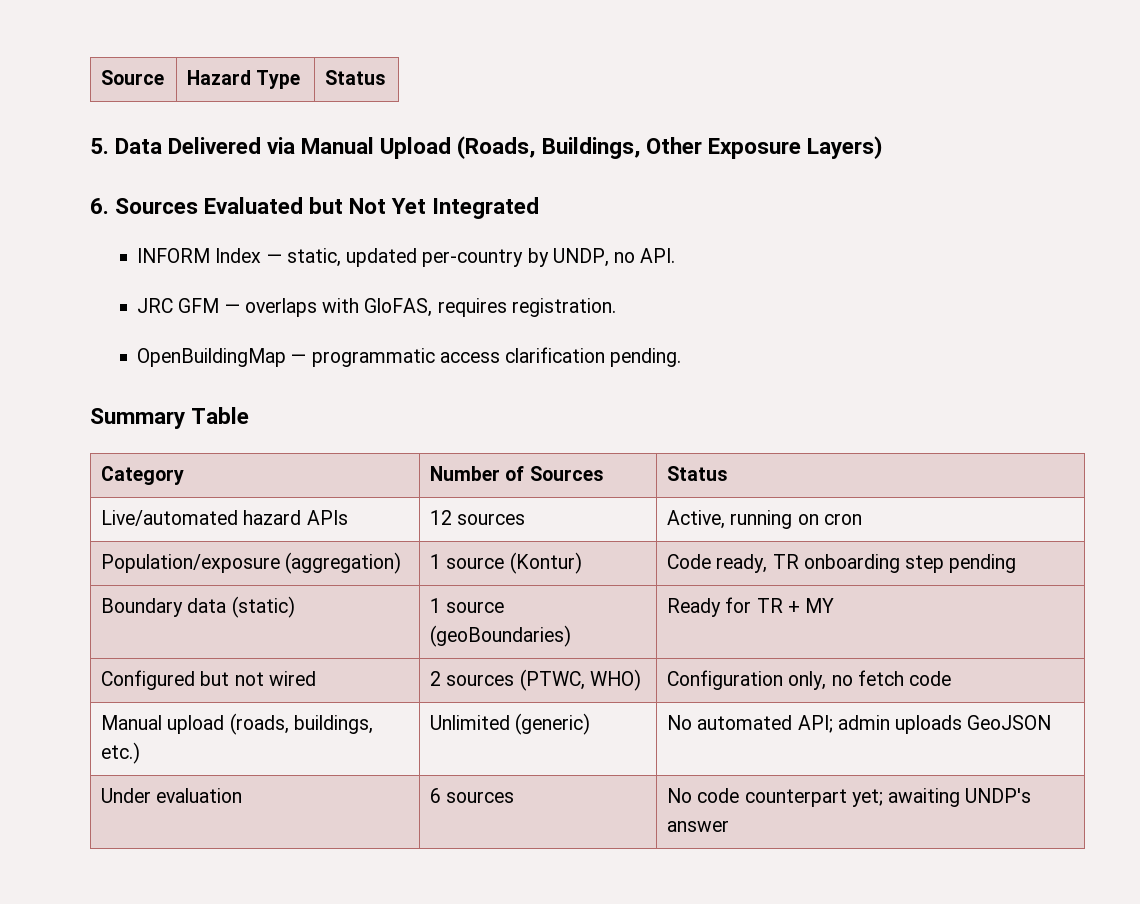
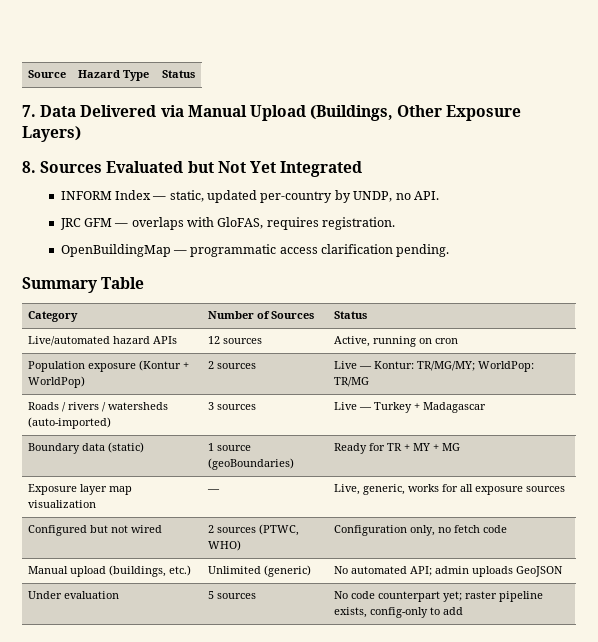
- 5. Data Delivered via Manual Upload (Roads, Buildings, Other Exposure Layers)
+ 7. Data Delivered via Manual Upload (Buildings, Other Exposure Layers)
- 6. Sources Evaluated but Not Yet Integrated
+ 8. Sources Evaluated but Not Yet Integrated
- Population/exposure (aggregation) | 1 source (Kontur) | Code ready, TR onboarding step pending
+ Population exposure (Kontur + WorldPop) | 2 sources | Live — Kontur: TR/MG/MY; WorldPop: TR/MG
+ Roads / rivers / watersheds (auto-imported) | 3 sources | Live — Turkey + Madagascar
- Boundary data (static) | 1 source (geoBoundaries) | Ready for TR + MY
+ Boundary data (static) | 1 source (geoBoundaries) | Ready for TR + MY + MG
+ Exposure layer map visualization | — | Live, generic, works for all exposure sources
- Manual upload (roads, buildings, etc.) | Unlimited (generic) | No automated API; admin uploads GeoJSON
+ Manual upload (buildings, etc.) | Unlimited (generic) | No automated API; admin uploads GeoJSON
- Under evaluation | 6 sources | No code counterpart yet; awaiting UNDP's answer
+ Under evaluation | 5 sources | No code counterpart yet; raster pipeline exists, config-only to add

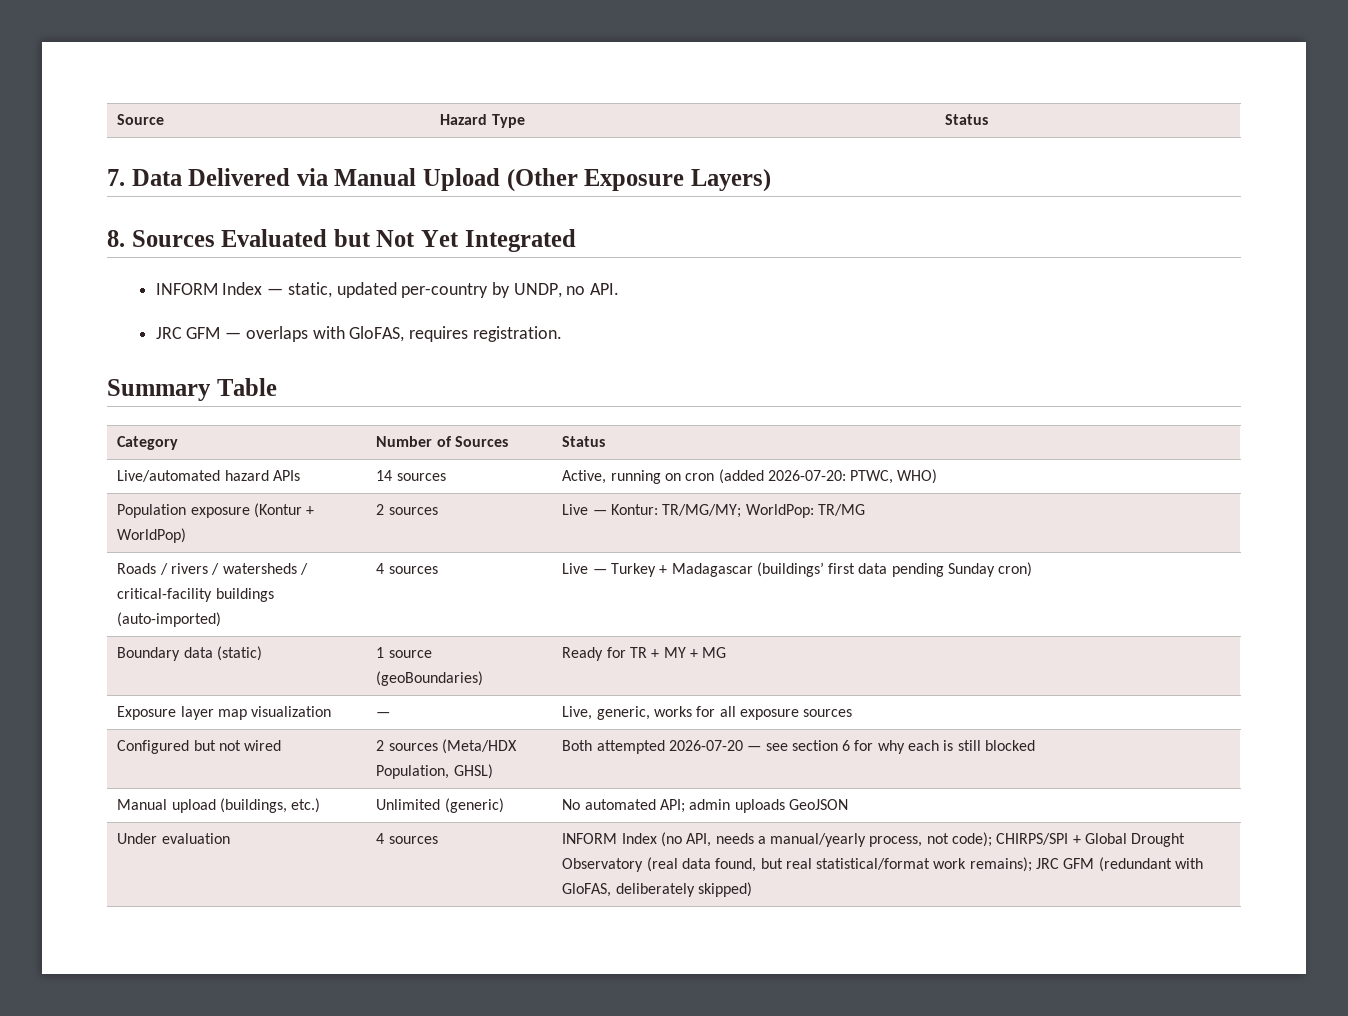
- 7. Data Delivered via Manual Upload (Buildings, Other Exposure Layers)
+ 7. Data Delivered via Manual Upload (Other Exposure Layers)
- OpenBuildingMap — programmatic access clarification pending.
- Live/automated hazard APIs | 12 sources | Active, running on cron
+ Live/automated hazard APIs | 14 sources | Active, running on cron (added 2026-07-20: PTWC, WHO)
- Roads / rivers / watersheds (auto-imported) | 3 sources | Live — Turkey + Madagascar
+ Roads / rivers / watersheds / critical-facility buildings (auto-imported) | 4 sources | Live — Turkey + Madagascar (buildings’ first data pending Sunday cron)
- Configured but not wired | 2 sources (PTWC, WHO) | Configuration only, no fetch code
+ Configured but not wired | 2 sources (Meta/HDX Population, GHSL) | Both attempted 2026-07-20 — see section 6 for why each is still blocked
- Under evaluation | 5 sources | No code counterpart yet; raster pipeline exists, config-only to add
+ Under evaluation | 4 sources | INFORM Index (no API, needs a manual/yearly process, not code); CHIRPS/SPI + Global Drought Observatory (real data found, but real statistical/format work remains); JRC GFM (redundant with GloFAS, deliberately skipped)

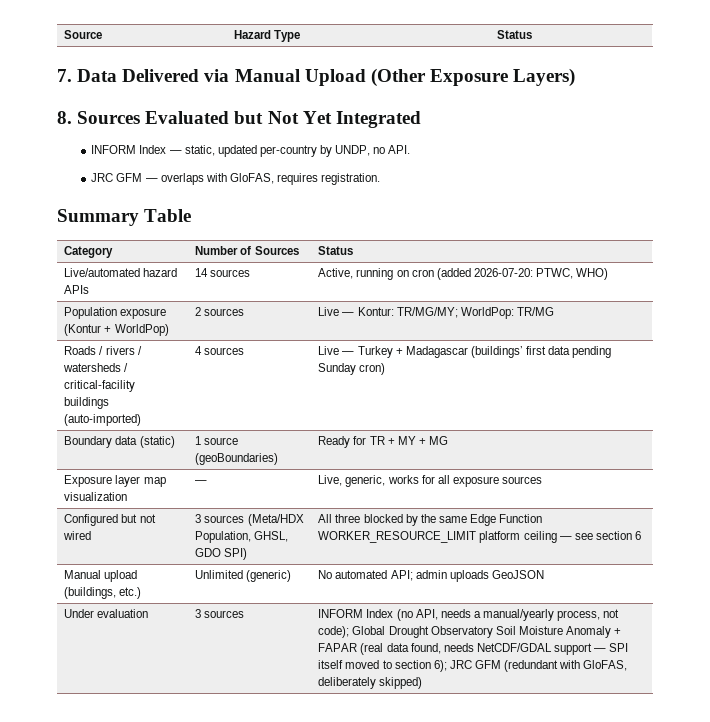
- Configured but not wired | 2 sources (Meta/HDX Population, GHSL) | Both attempted 2026-07-20 — see section 6 for why each is still blocked
+ Configured but not wired | 3 sources (Meta/HDX Population, GHSL, GDO SPI) | All three blocked by the same Edge Function WORKER_RESOURCE_LIMIT platform ceiling — see section 6
- Under evaluation | 4 sources
+ Under evaluation | 3 sources
- INFORM Index (no API, needs a manual/yearly process, not code); CHIRPS/SPI + Global Drought Observatory (real data found, but real statistical/format work remains); JRC GFM (redundant with GloFAS, deliberately skipped)
+ INFORM Index (no API, needs a manual/yearly process, not code); Global Drought Observatory Soil Moisture Anomaly + FAPAR (real data found, needs NetCDF/GDAL support — SPI itself moved to section 6); JRC GFM (redundant with GloFAS, deliberately skipped)

